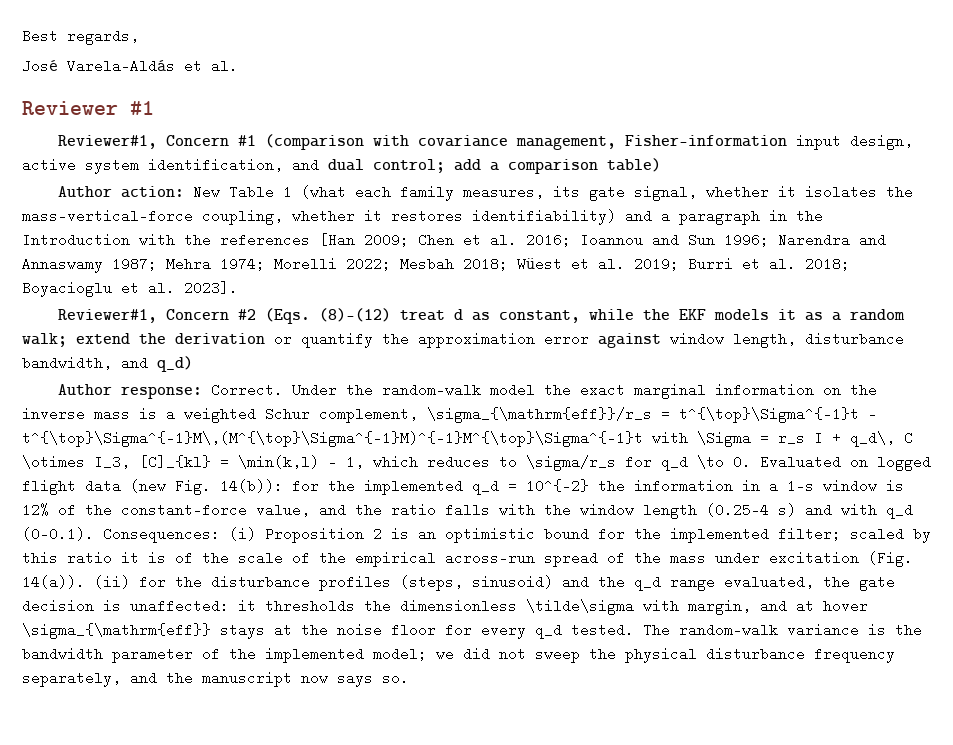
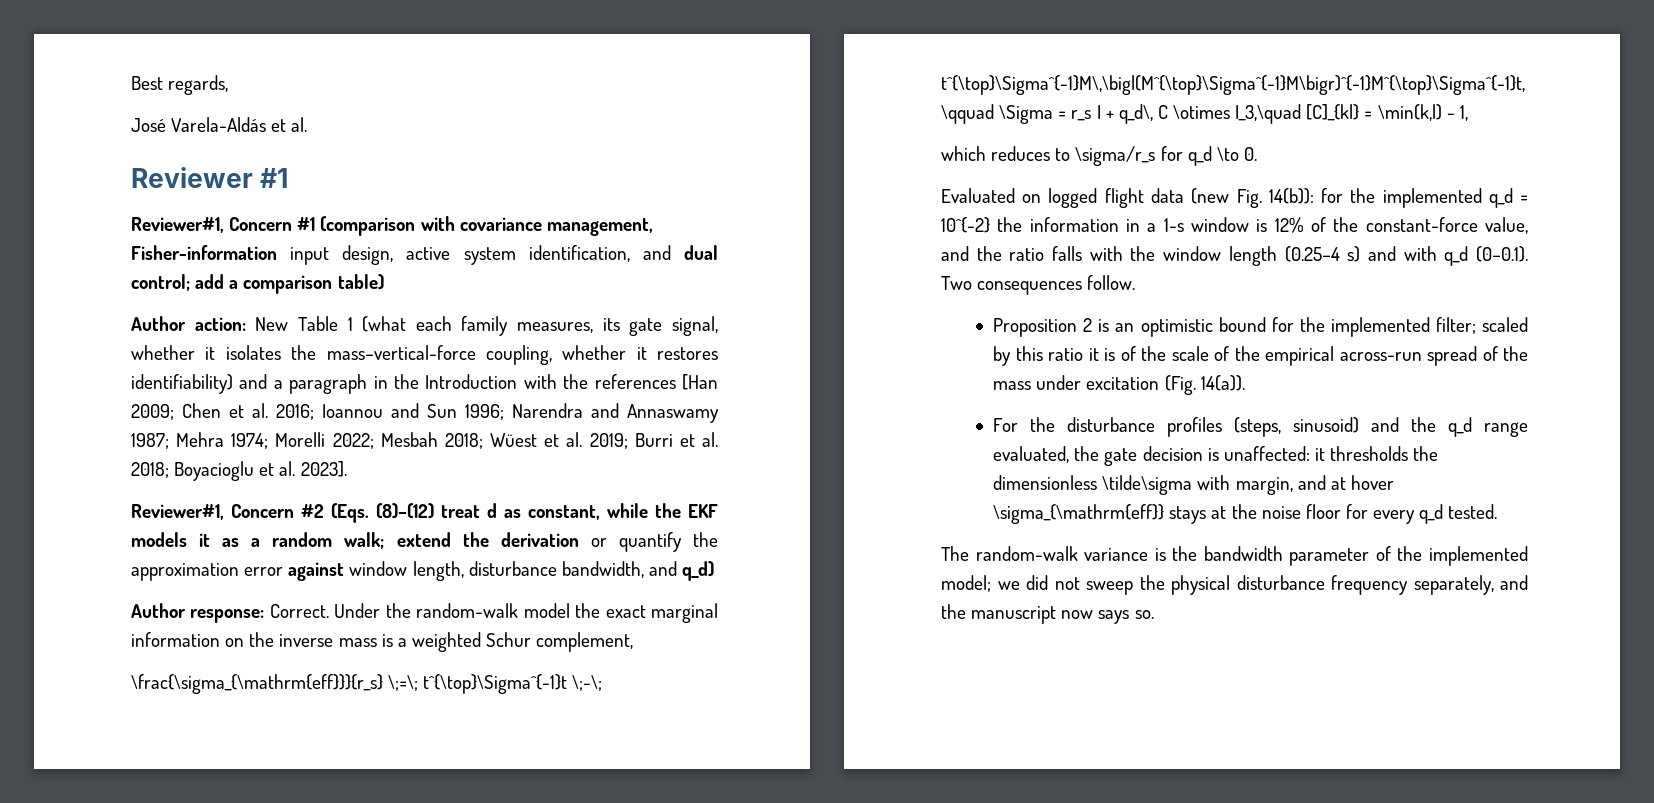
- Under the random-walk model the exact marginal information on the inverse mass is a weighted Schur complement, \sigma_{\mathrm{eff}}/r_s = t^{\top}\Sigma^{-1}t - t^{\top}\Sigma^{-1}M\,(M^{\top}\Sigma^{-1}M)^{-1}M^{\top}\Sigma^{-1}t with \Sigma = r_s I + q_d\, C \otimes I_3, [C]_{kl} = \min(k,l) - 1, which reduces to \sigma/r_s for q_d \to 0. Evaluated on logged flight data (new Fig. 14(b)):
+ Under the random-walk model the exact marginal information on the inverse mass is a weighted Schur complement,
+ \frac{\sigma_{\mathrm{eff}}}{r_s} \;=\; t^{\top}\Sigma^{-1}t \;-\; t^{\top}\Sigma^{-1}M\,\bigl(M^{\top}\Sigma^{-1}M\bigr)^{-1}M^{\top}\Sigma^{-1}t, \qquad \Sigma = r_s I + q_d\, C \otimes I_3,\quad [C]_{kl} = \min(k,l) - 1,
+ which reduces to \sigma/r_s for q_d \to 0.
+ Evaluated on logged flight data (new Fig. 14(b)):
- for the implemented q_d = 10^{-2} the information in a 1-s window is 12% of the constant-force value, and the ratio falls with the window length (0.25–4 s) and with q_d (0–0.1). Consequences: (i) Proposition 2 is an optimistic bound for the implemented filter;
+ for the implemented q_d = 10^{-2} the information in a 1-s window is 12% of the constant-force value, and the ratio falls with the window length (0.25–4 s) and with q_d (0–0.1). Two consequences follow.
+ Proposition 2 is an optimistic bound for the implemented filter;
- scaled by this ratio it is of the scale of the empirical across-run spread of the mass under excitation (Fig. 14(a)). (ii) for the disturbance profiles (steps, sinusoid) and the q_d range evaluated, the gate decision is unaffected:
+ scaled by this ratio it is of the scale of the empirical across-run spread of the mass under excitation (Fig. 14(a)).
+ For the disturbance profiles (steps, sinusoid) and the q_d range evaluated, the gate decision is unaffected:
- it thresholds the dimensionless \tilde\sigma with margin, and at hover \sigma_{\mathrm{eff}} stays at the noise floor for every q_d tested. The random-walk variance is the bandwidth parameter of the implemented model;
+ it thresholds the dimensionless \tilde\sigma with margin, and at hover \sigma_{\mathrm{eff}} stays at the noise floor for every q_d tested.
+ The random-walk variance is the bandwidth parameter of the implemented model;

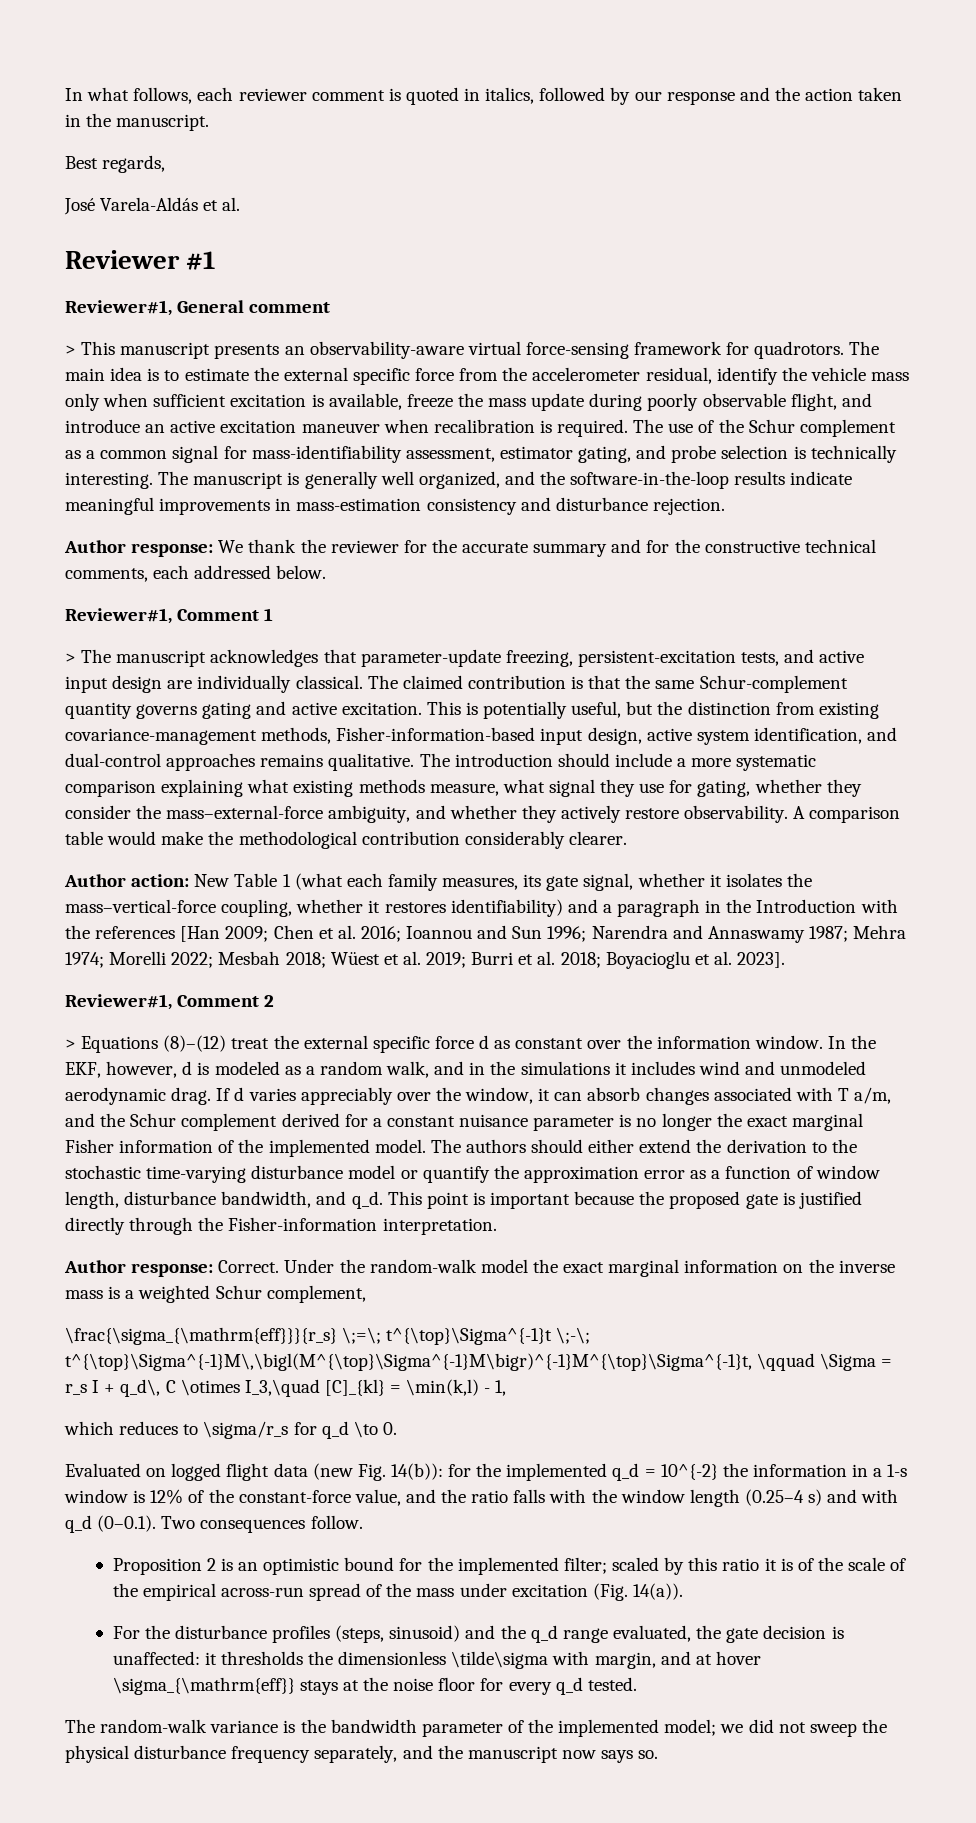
+ In what follows, each reviewer comment is quoted in italics, followed by our response and the action taken in the manuscript.
- Reviewer#1, Concern #1 (comparison with covariance management, Fisher-information input design, active system identification, and dual control; add a comparison table)
+ Reviewer#1, General comment
+ > This manuscript presents an observability-aware virtual force-sensing framework for quadrotors. The main idea is to estimate the external specific force from the accelerometer residual, identify the vehicle mass only when sufficient excitation is available, freeze the mass update during poorly observable flight, and introduce an active excitation maneuver when recalibration is required. The use of the Schur complement as a common signal for mass-identifiability assessment, estimator gating, and probe selection is technically interesting. The manuscript is generally well organized, and the software-in-the-loop results indicate meaningful improvements in mass-estimation consistency and disturbance rejection.
+ Author response: We thank the reviewer for the accurate summary and for the constructive technical comments, each addressed below.
+ Reviewer#1, Comment 1
+ > The manuscript acknowledges that parameter-update freezing, persistent-excitation tests, and active input design are individually classical. The claimed contribution is that the same Schur-complement quantity governs gating and active excitation. This is potentially useful, but the distinction from existing covariance-management methods, Fisher-information-based input design, active system identification, and dual-control approaches remains qualitative. The introduction should include a more systematic comparison explaining what existing methods measure, what signal they use for gating, whether they consider the mass–external-force ambiguity, and whether they actively restore observability. A comparison table would make the methodological contribution considerably clearer.
- Reviewer#1, Concern #2 (Eqs. (8)–(12) treat d as constant, while the EKF models it as a random walk; extend the derivation or quantify the approximation error against window length, disturbance bandwidth, and q_d)
+ Reviewer#1, Comment 2
+ > Equations (8)–(12) treat the external specific force d as constant over the information window. In the EKF, however, d is modeled as a random walk, and in the simulations it includes wind and unmodeled aerodynamic drag. If d varies appreciably over the window, it can absorb changes associated with T a/m, and the Schur complement derived for a constant nuisance parameter is no longer the exact marginal Fisher information of the implemented model. The authors should either extend the derivation to the stochastic time-varying disturbance model or quantify the approximation error as a function of window length, disturbance bandwidth, and q_d. This point is important because the proposed gate is justified directly through the Fisher-information interpretation.

